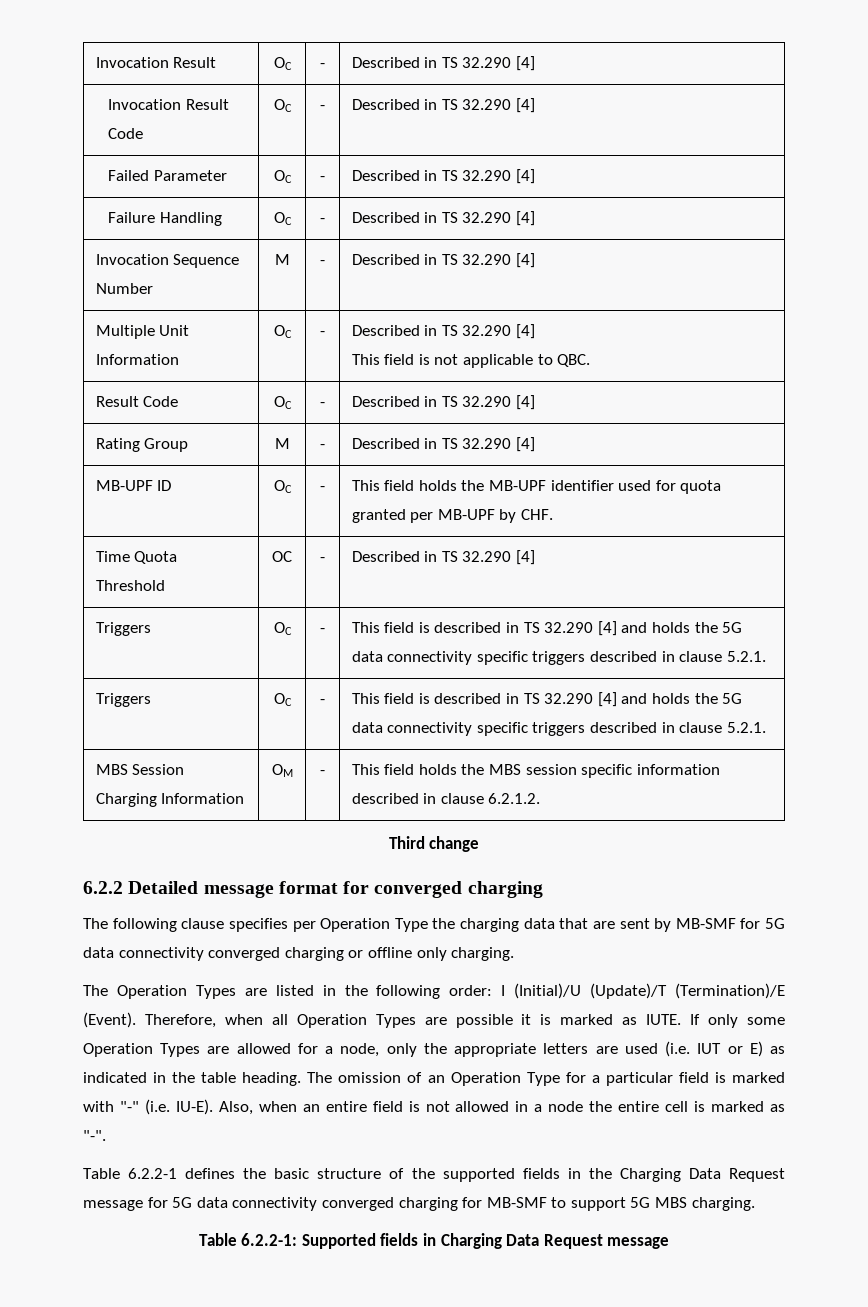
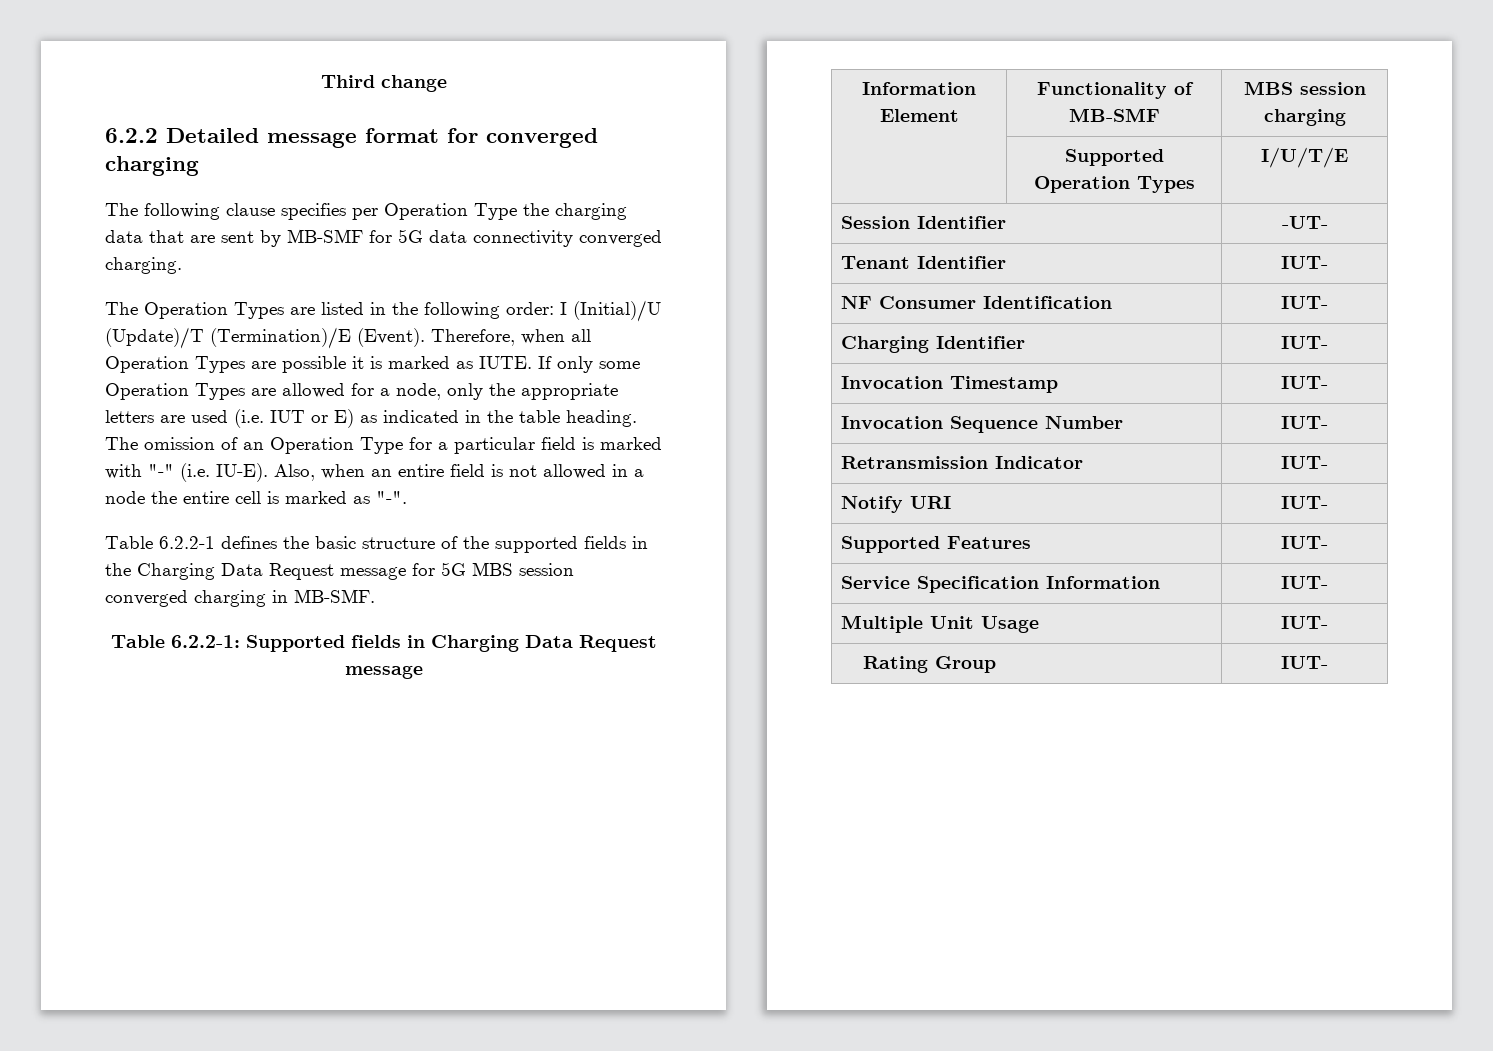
- Invocation Result | OC | - | Described in TS 32.290 [4]
- Invocation Result Code | OC | - | Described in TS 32.290 [4]
- Failed Parameter | OC | - | Described in TS 32.290 [4]
- Failure Handling | OC | - | Described in TS 32.290 [4]
- Invocation Sequence Number | M | - | Described in TS 32.290 [4]
- Multiple Unit Information | OC | - | Described in TS 32.290 [4]
- This field is not applicable to QBC.
- Result Code | OC | - | Described in TS 32.290 [4]
- Rating Group | M | - | Described in TS 32.290 [4]
- MB-UPF ID | OC | - | This field holds the MB-UPF identifier used for quota granted per MB-UPF by CHF.
- Time Quota Threshold | OC | - | Described in TS 32.290 [4]
- Triggers | OC | - | This field is described in TS 32.290 [4] and holds the 5G data connectivity specific triggers described in clause 5.2.1.
- Triggers | OC | - | This field is described in TS 32.290 [4] and holds the 5G data connectivity specific triggers described in clause 5.2.1.
- MBS Session Charging Information | OM | - | This field holds the MBS session specific information described in clause 6.2.1.2.
- The following clause specifies per Operation Type the charging data that are sent by MB-SMF for 5G data connectivity converged charging or offline only charging.
+ The following clause specifies per Operation Type the charging data that are sent by MB-SMF for 5G data connectivity converged charging.
- Table 6.2.2-1 defines the basic structure of the supported fields in the Charging Data Request message for 5G data connectivity converged charging for MB-SMF to support 5G MBS charging.
+ Table 6.2.2-1 defines the basic structure of the supported fields in the Charging Data Request message for 5G MBS session converged charging in MB-SMF.
+ Information Element | Functionality of MB-SMF | MBS session charging
+ | Supported Operation Types | I/U/T/E
+ Session Identifier | -UT-
+ Tenant Identifier | IUT-
+ NF Consumer Identification | IUT-
+ Charging Identifier | IUT-
+ Invocation Timestamp | IUT-
+ Invocation Sequence Number | IUT-
+ Retransmission Indicator | IUT-
+ Notify URI | IUT-
+ Supported Features | IUT-
+ Service Specification Information | IUT-
+ Multiple Unit Usage | IUT-
+ Rating Group | IUT-

